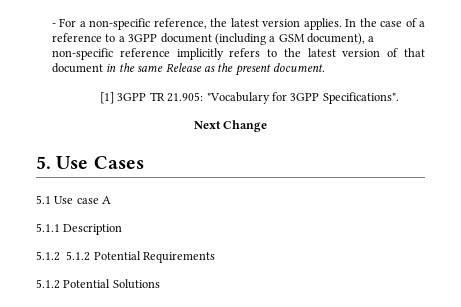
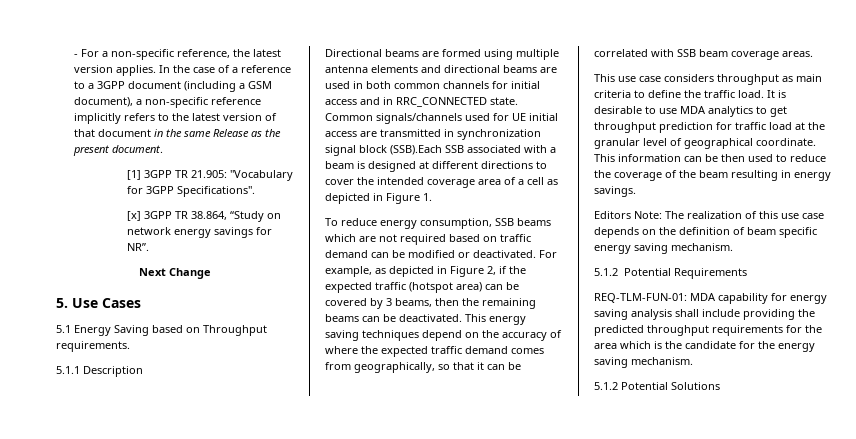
+ [x] 3GPP TR 38.864, “Study on network energy savings for NR”.
- 5.1 Use case A
+ 5.1 Energy Saving based on Throughput requirements.
  5.1.1 Description
- 5.1.2 5.1.2 Potential Requirements
+ Directional beams are formed using multiple antenna elements and directional beams are used in both common channels for initial access and in RRC_CONNECTED state. Common signals/channels used for UE initial access are transmitted in synchronization signal block (SSB).Each SSB associated with a beam is designed at different directions to cover the intended coverage area of a cell as depicted in Figure 1.
+ To reduce energy consumption, SSB beams which are not required based on traffic demand can be modified or deactivated. For example, as depicted in Figure 2, if the expected traffic (hotspot area) can be covered by 3 beams, then the remaining beams can be deactivated. This energy saving techniques depend on the accuracy of where the expected traffic demand comes from geographically, so that it can be correlated with SSB beam coverage areas.
+ This use case considers throughput as main criteria to define the traffic load. It is desirable to use MDA analytics to get throughput prediction for traffic load at the granular level of geographical coordinate. This information can be then used to reduce the coverage of the beam resulting in energy savings.
+ Editors Note: The realization of this use case depends on the definition of beam specific energy saving mechanism.
+ 5.1.2 Potential Requirements
+ REQ-TLM-FUN-01: MDA capability for energy saving analysis shall include providing the predicted throughput requirements for the area which is the candidate for the energy saving mechanism.

